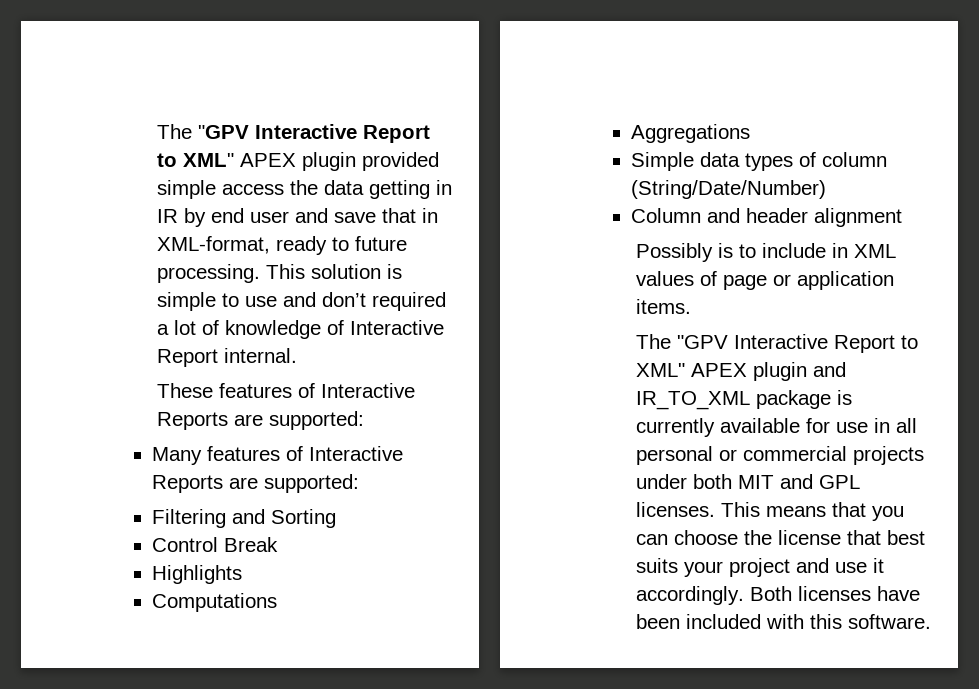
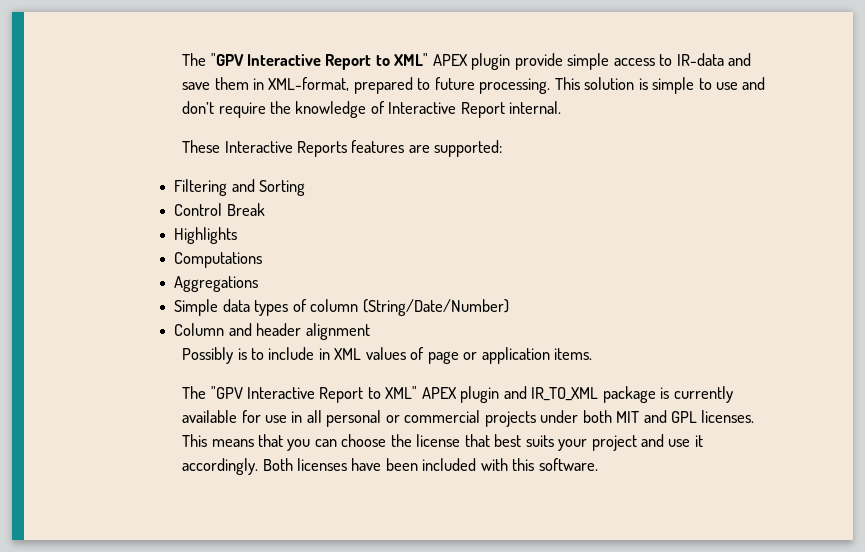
- The "GPV Interactive Report to XML" APEX plugin provided simple access the data getting in IR by end user and save that in XML-format, ready to future processing.
+ The "GPV Interactive Report to XML" APEX plugin provide simple access to IR-data and save them in XML-format, prepared to future processing.
- This solution is simple to use and don’t required a lot of knowledge of Interactive Report internal.
+ This solution is simple to use and don’t require the knowledge of Interactive Report internal.
- These features of Interactive Reports are supported:
- Many features of Interactive Reports are supported:
+ These Interactive Reports features are supported:

